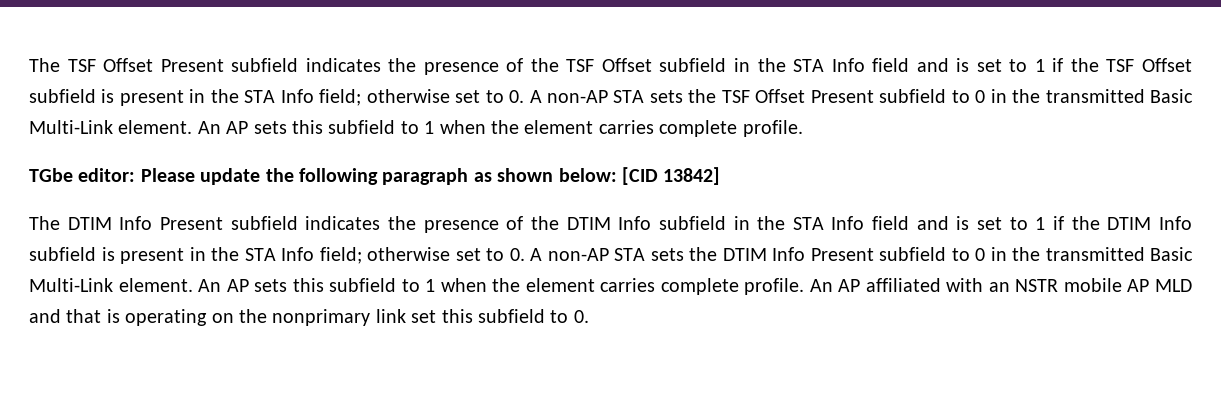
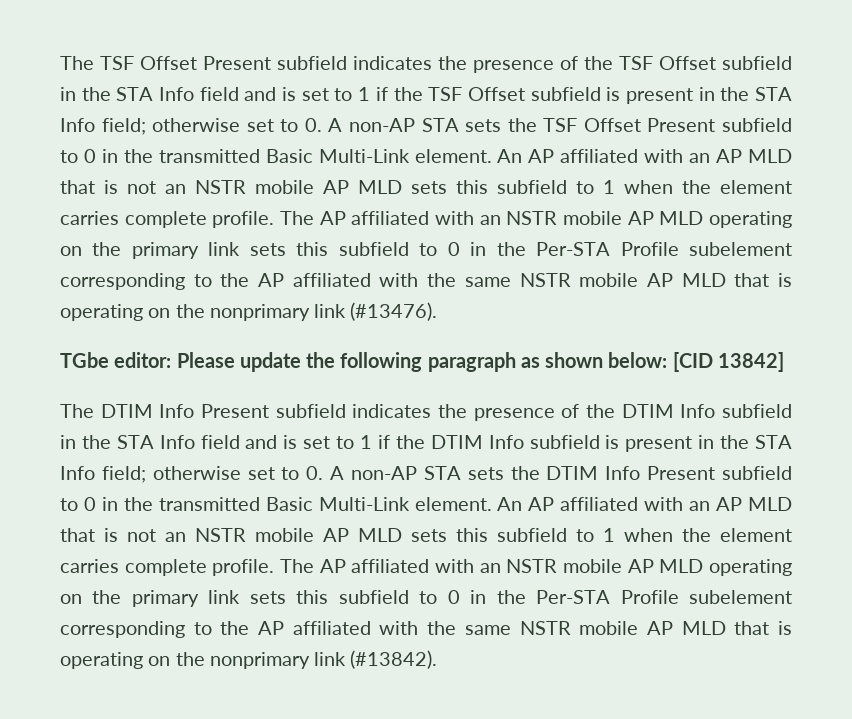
- otherwise set to 0. A non-AP STA sets the TSF Offset Present subfield to 0 in the transmitted Basic Multi-Link element. An AP sets this subfield to 1 when the element carries complete profile.
+ otherwise set to 0. A non-AP STA sets the TSF Offset Present subfield to 0 in the transmitted Basic Multi-Link element. An AP affiliated with an AP MLD that is not an NSTR mobile AP MLD sets this subfield to 1 when the element carries complete profile. The AP affiliated with an NSTR mobile AP MLD operating on the primary link sets this subfield to 0 in the Per-STA Profile subelement corresponding to the AP affiliated with the same NSTR mobile AP MLD that is operating on the nonprimary link (#13476).
- otherwise set to 0. A non-AP STA sets the DTIM Info Present subfield to 0 in the transmitted Basic Multi-Link element. An AP sets this subfield to 1 when the element carries complete profile.
+ otherwise set to 0. A non-AP STA sets the DTIM Info Present subfield to 0 in the transmitted Basic Multi-Link element. An AP affiliated with an AP MLD that is not an NSTR mobile AP MLD sets this subfield to 1 when the element carries complete profile.
- An AP affiliated with an NSTR mobile AP MLD and that is operating on the nonprimary link set this subfield to 0.
+ The AP affiliated with an NSTR mobile AP MLD operating on the primary link sets this subfield to 0 in the Per-STA Profile subelement corresponding to the AP affiliated with the same NSTR mobile AP MLD that is operating on the nonprimary link (#13842).

